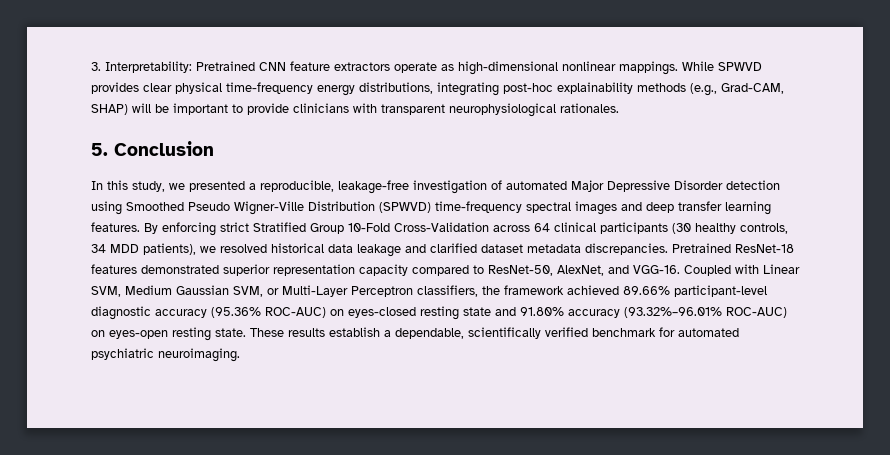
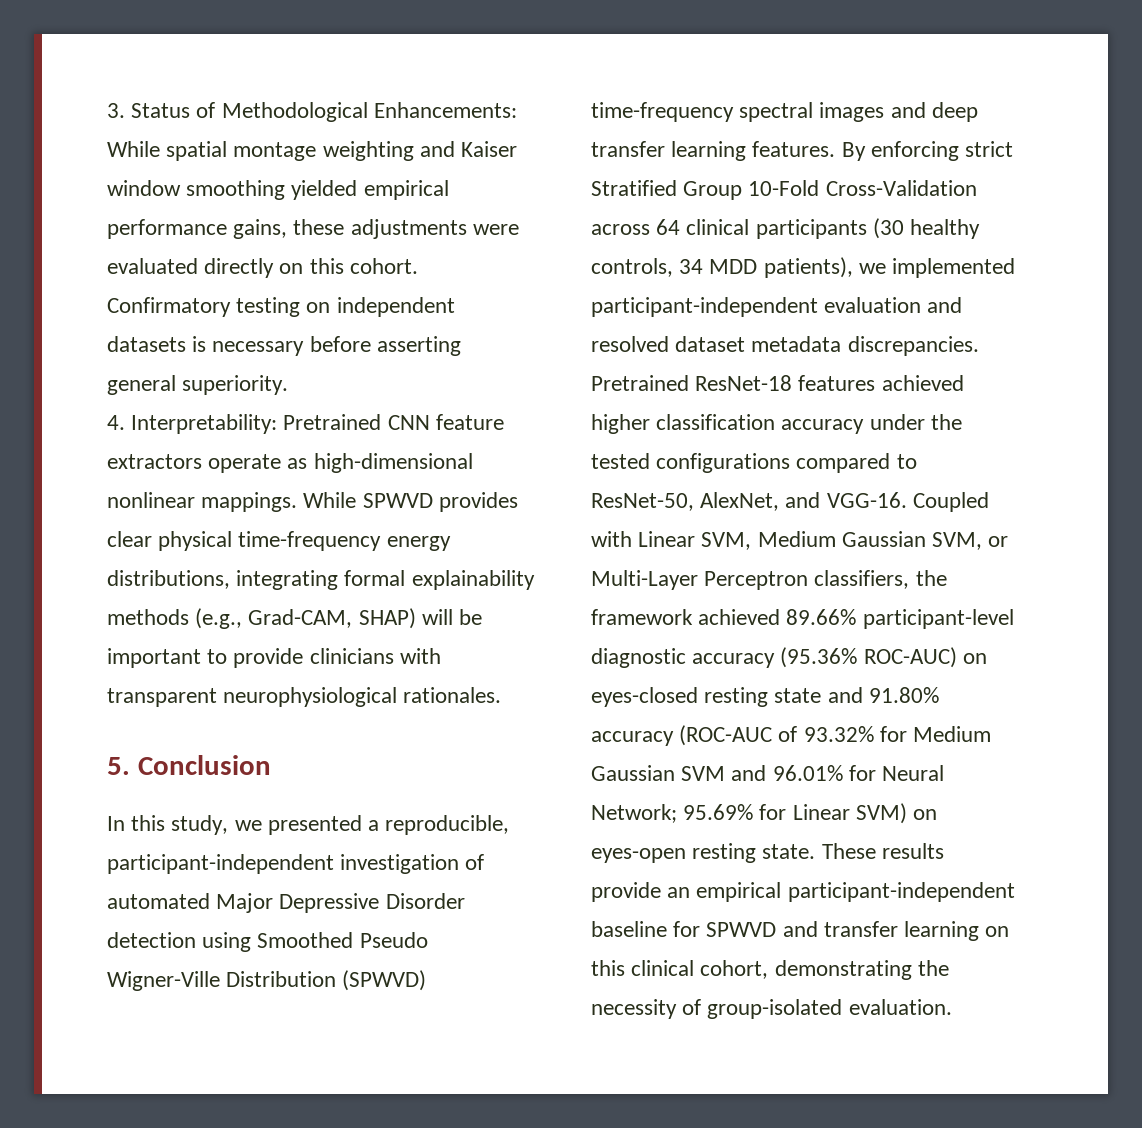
- 3. Interpretability: Pretrained CNN feature extractors operate as high-dimensional nonlinear mappings.
+ 3. Status of Methodological Enhancements: While spatial montage weighting and Kaiser window smoothing yielded empirical performance gains, these adjustments were evaluated directly on this cohort. Confirmatory testing on independent datasets is necessary before asserting general superiority.
+ 4. Interpretability: Pretrained CNN feature extractors operate as high-dimensional nonlinear mappings.
- While SPWVD provides clear physical time-frequency energy distributions, integrating post-hoc explainability methods (e.g., Grad-CAM, SHAP) will be important to provide clinicians with transparent neurophysiological rationales.
+ While SPWVD provides clear physical time-frequency energy distributions, integrating formal explainability methods (e.g., Grad-CAM, SHAP) will be important to provide clinicians with transparent neurophysiological rationales.
- In this study, we presented a reproducible, leakage-free investigation of automated Major Depressive Disorder detection using Smoothed Pseudo Wigner-Ville Distribution (SPWVD) time-frequency spectral images and deep transfer learning features.
+ In this study, we presented a reproducible, participant-independent investigation of automated Major Depressive Disorder detection using Smoothed Pseudo Wigner-Ville Distribution (SPWVD) time-frequency spectral images and deep transfer learning features.
- By enforcing strict Stratified Group 10-Fold Cross-Validation across 64 clinical participants (30 healthy controls, 34 MDD patients), we resolved historical data leakage and clarified dataset metadata discrepancies.
+ By enforcing strict Stratified Group 10-Fold Cross-Validation across 64 clinical participants (30 healthy controls, 34 MDD patients), we implemented participant-independent evaluation and resolved dataset metadata discrepancies.
- Pretrained ResNet-18 features demonstrated superior representation capacity compared to ResNet-50, AlexNet, and VGG-16.
+ Pretrained ResNet-18 features achieved higher classification accuracy under the tested configurations compared to ResNet-50, AlexNet, and VGG-16.
- Coupled with Linear SVM, Medium Gaussian SVM, or Multi-Layer Perceptron classifiers, the framework achieved 89.66% participant-level diagnostic accuracy (95.36% ROC-AUC) on eyes-closed resting state and 91.80% accuracy (93.32%–96.01% ROC-AUC) on eyes-open resting state.
+ Coupled with Linear SVM, Medium Gaussian SVM, or Multi-Layer Perceptron classifiers, the framework achieved 89.66% participant-level diagnostic accuracy (95.36% ROC-AUC) on eyes-closed resting state and 91.80% accuracy (ROC-AUC of 93.32% for Medium Gaussian SVM and 96.01% for Neural Network; 95.69% for Linear SVM) on eyes-open resting state.
- These results establish a dependable, scientifically verified benchmark for automated psychiatric neuroimaging.
+ These results provide an empirical participant-independent baseline for SPWVD and transfer learning on this clinical cohort, demonstrating the necessity of group-isolated evaluation.

